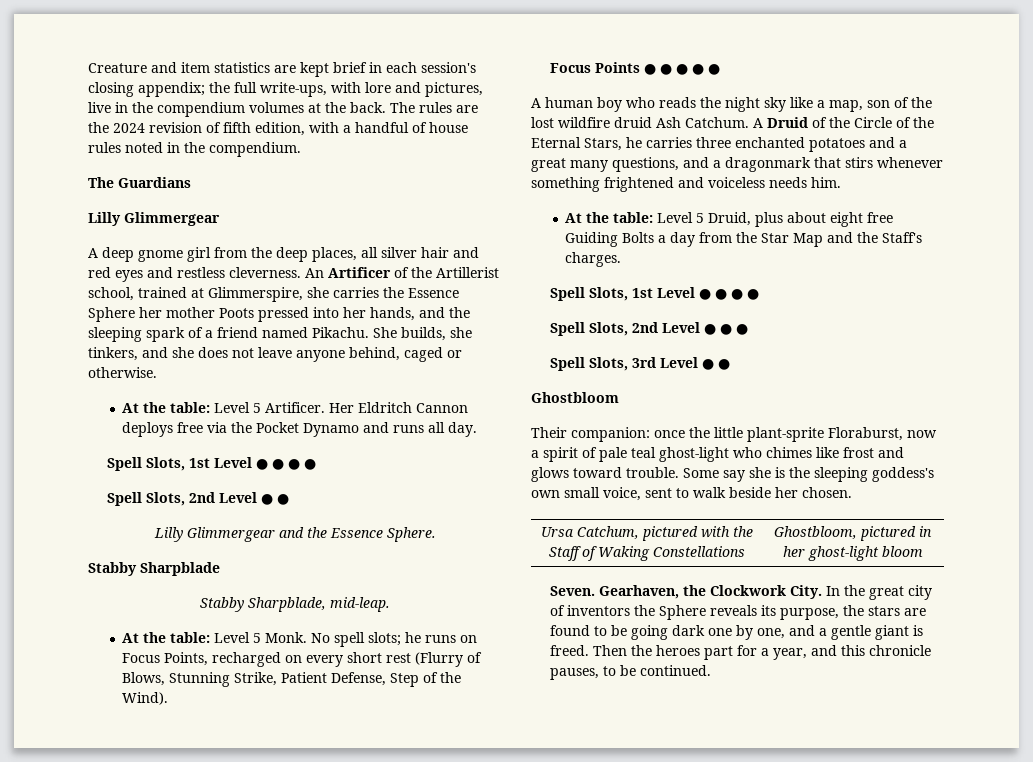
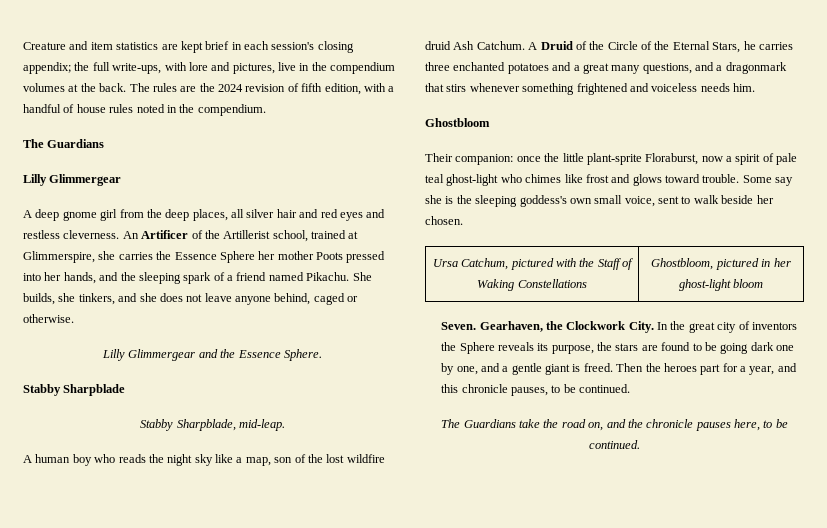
- At the table: Level 5 Artificer. Her Eldritch Cannon deploys free via the Pocket Dynamo and runs all day.
- Spell Slots, 1st Level ● ● ● ●
- Spell Slots, 2nd Level ● ●
- At the table: Level 5 Monk. No spell slots; he runs on Focus Points, recharged on every short rest (Flurry of Blows, Stunning Strike, Patient Defense, Step of the Wind).
- Focus Points ● ● ● ● ●
- At the table: Level 5 Druid, plus about eight free Guiding Bolts a day from the Star Map and the Staff's charges.
- Spell Slots, 1st Level ● ● ● ●
- Spell Slots, 2nd Level ● ● ●
- Spell Slots, 3rd Level ● ●
+ The Guardians take the road on, and the chronicle pauses here, to be continued.

